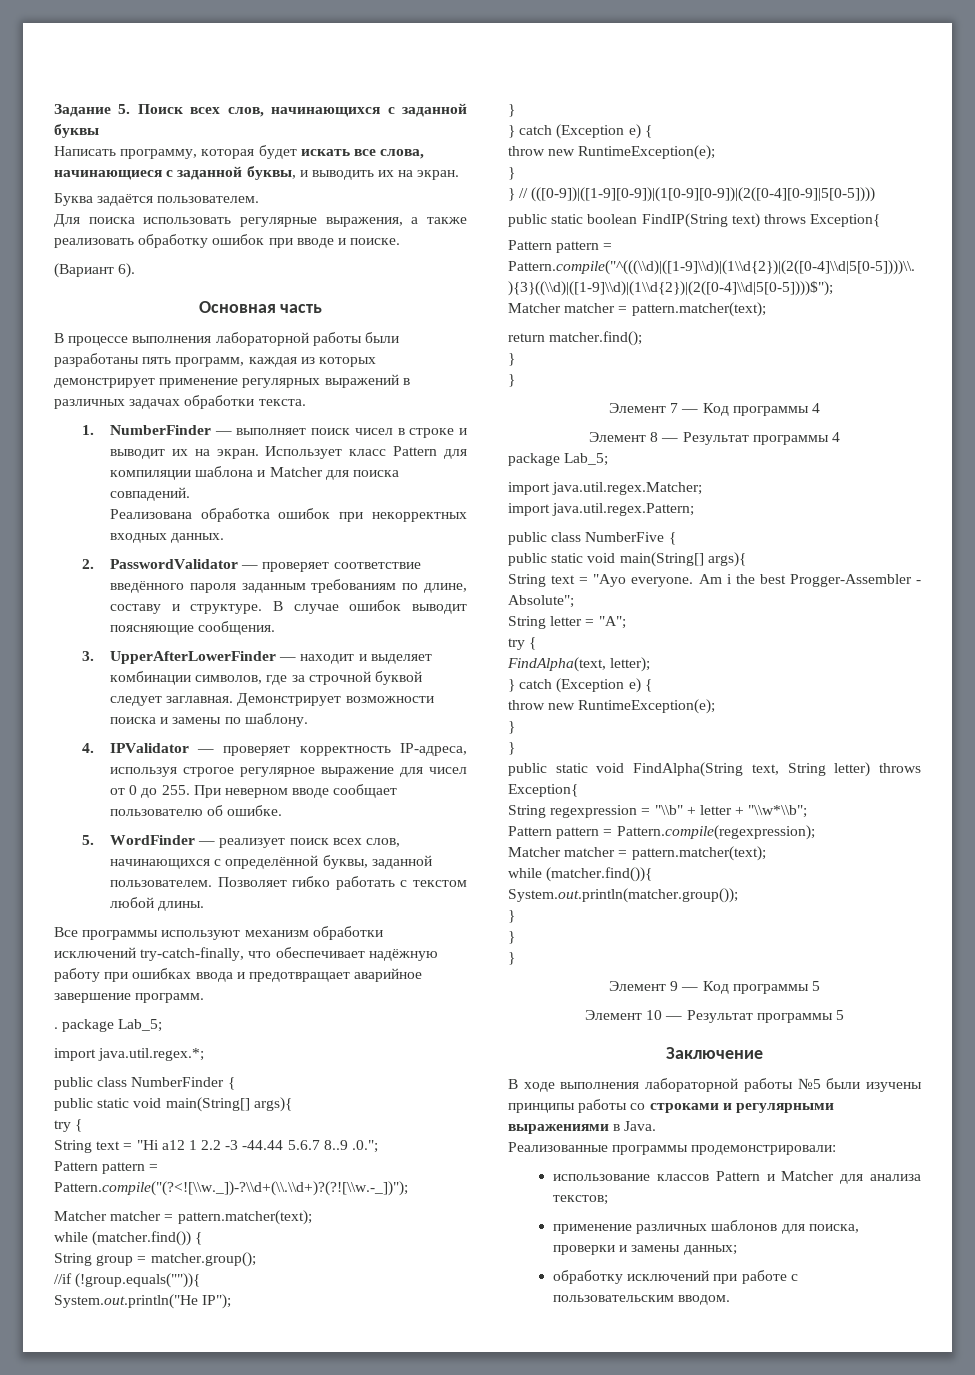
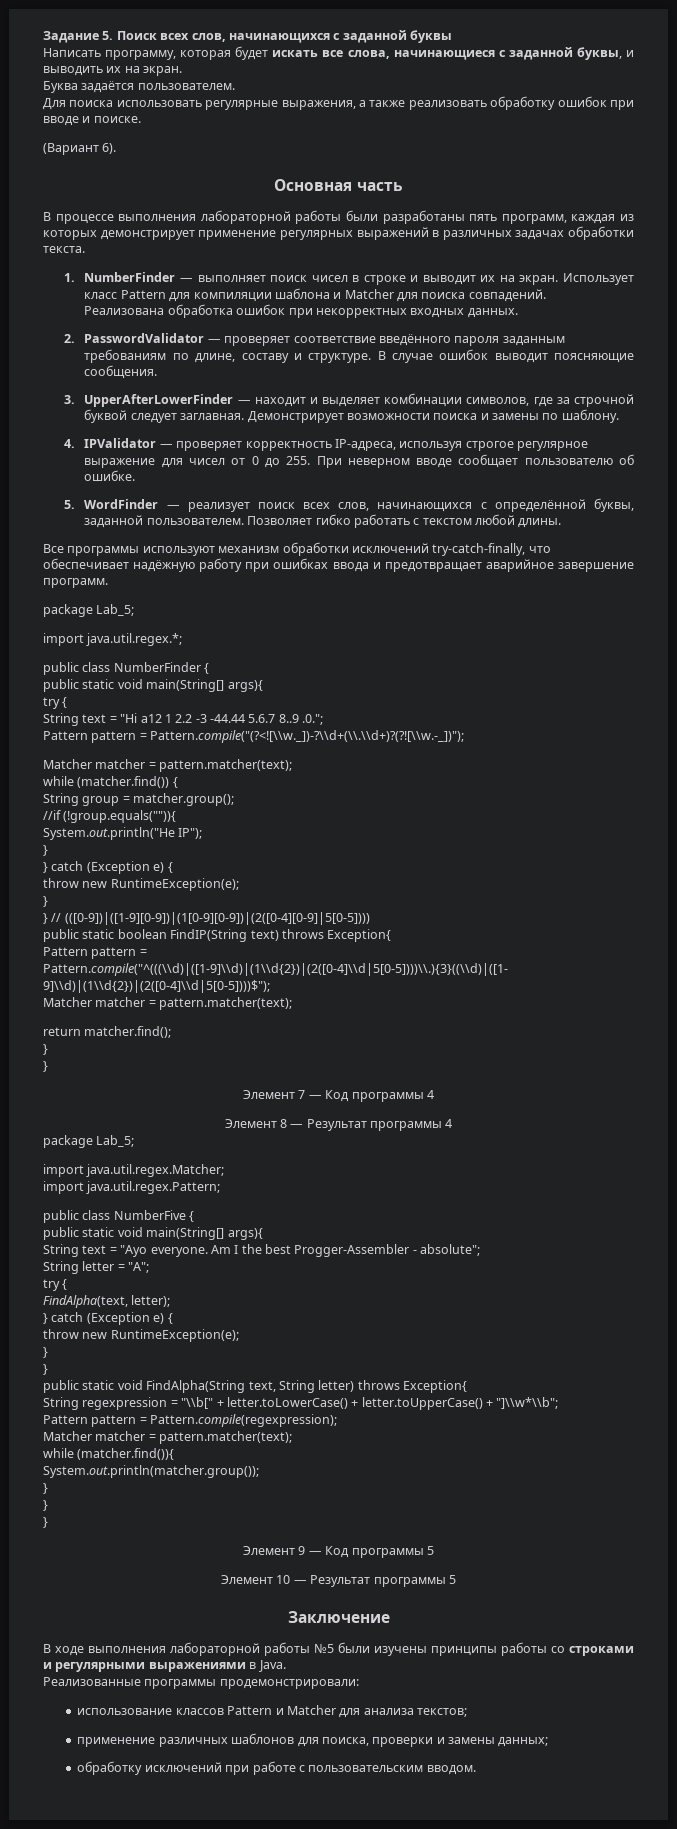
  Все программы используют механизм обработки исключений try-catch-finally, что обеспечивает надёжную работу при ошибках ввода и предотвращает аварийное завершение программ.
- . package Lab_5;
+ package Lab_5;
- Am i the best Progger-Assembler - Absolute";
+ Am I the best Progger-Assembler - absolute";
- String regexpression = "\\b" + letter + "\\w*\\b";
+ String regexpression = "\\b[" + letter.toLowerCase() + letter.toUpperCase() + "]\\w*\\b";

